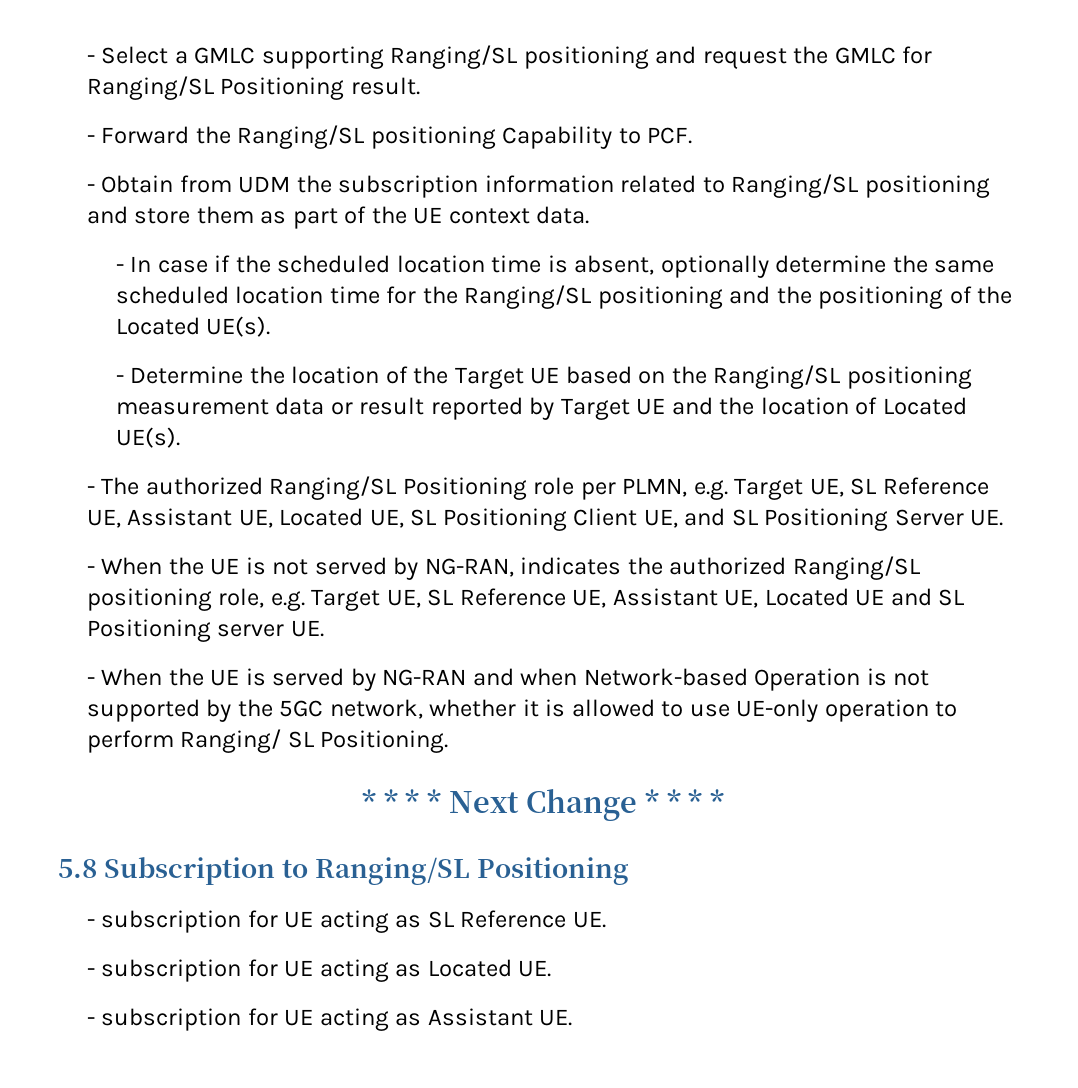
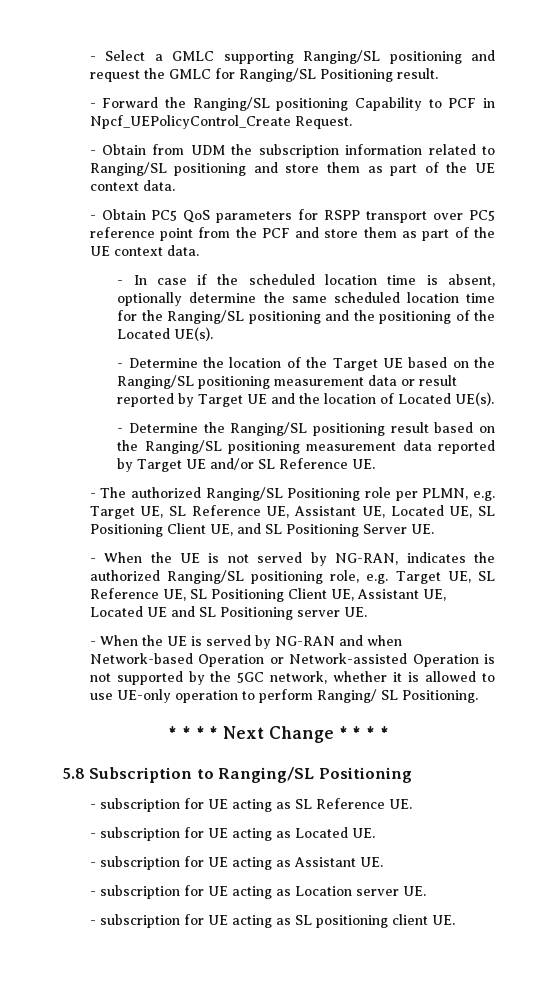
- - Forward the Ranging/SL positioning Capability to PCF.
+ - Forward the Ranging/SL positioning Capability to PCF in Npcf_UEPolicyControl_Create Request.
+ - Obtain PC5 QoS parameters for RSPP transport over PC5 reference point from the PCF and store them as part of the UE context data.
+ - Determine the Ranging/SL positioning result based on the Ranging/SL positioning measurement data reported by Target UE and/or SL Reference UE.
- - When the UE is not served by NG-RAN, indicates the authorized Ranging/SL positioning role, e.g. Target UE, SL Reference UE, Assistant UE, Located UE and SL Positioning server UE.
+ - When the UE is not served by NG-RAN, indicates the authorized Ranging/SL positioning role, e.g. Target UE, SL Reference UE, SL Positioning Client UE, Assistant UE, Located UE and SL Positioning server UE.
- - When the UE is served by NG-RAN and when Network-based Operation is not supported by the 5GC network, whether it is allowed to use UE-only operation to perform Ranging/ SL Positioning.
+ - When the UE is served by NG-RAN and when Network-based Operation or Network-assisted Operation is not supported by the 5GC network, whether it is allowed to use UE-only operation to perform Ranging/ SL Positioning.
+ - subscription for UE acting as Location server UE.
+ - subscription for UE acting as SL positioning client UE.

